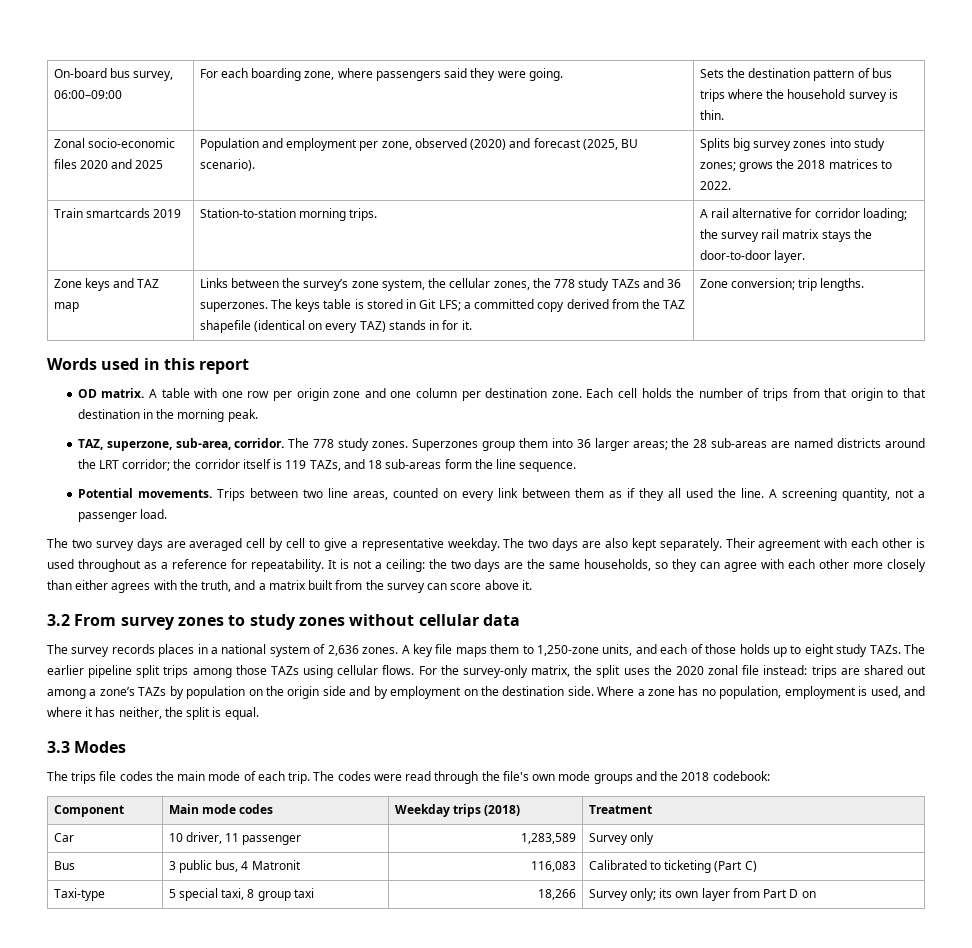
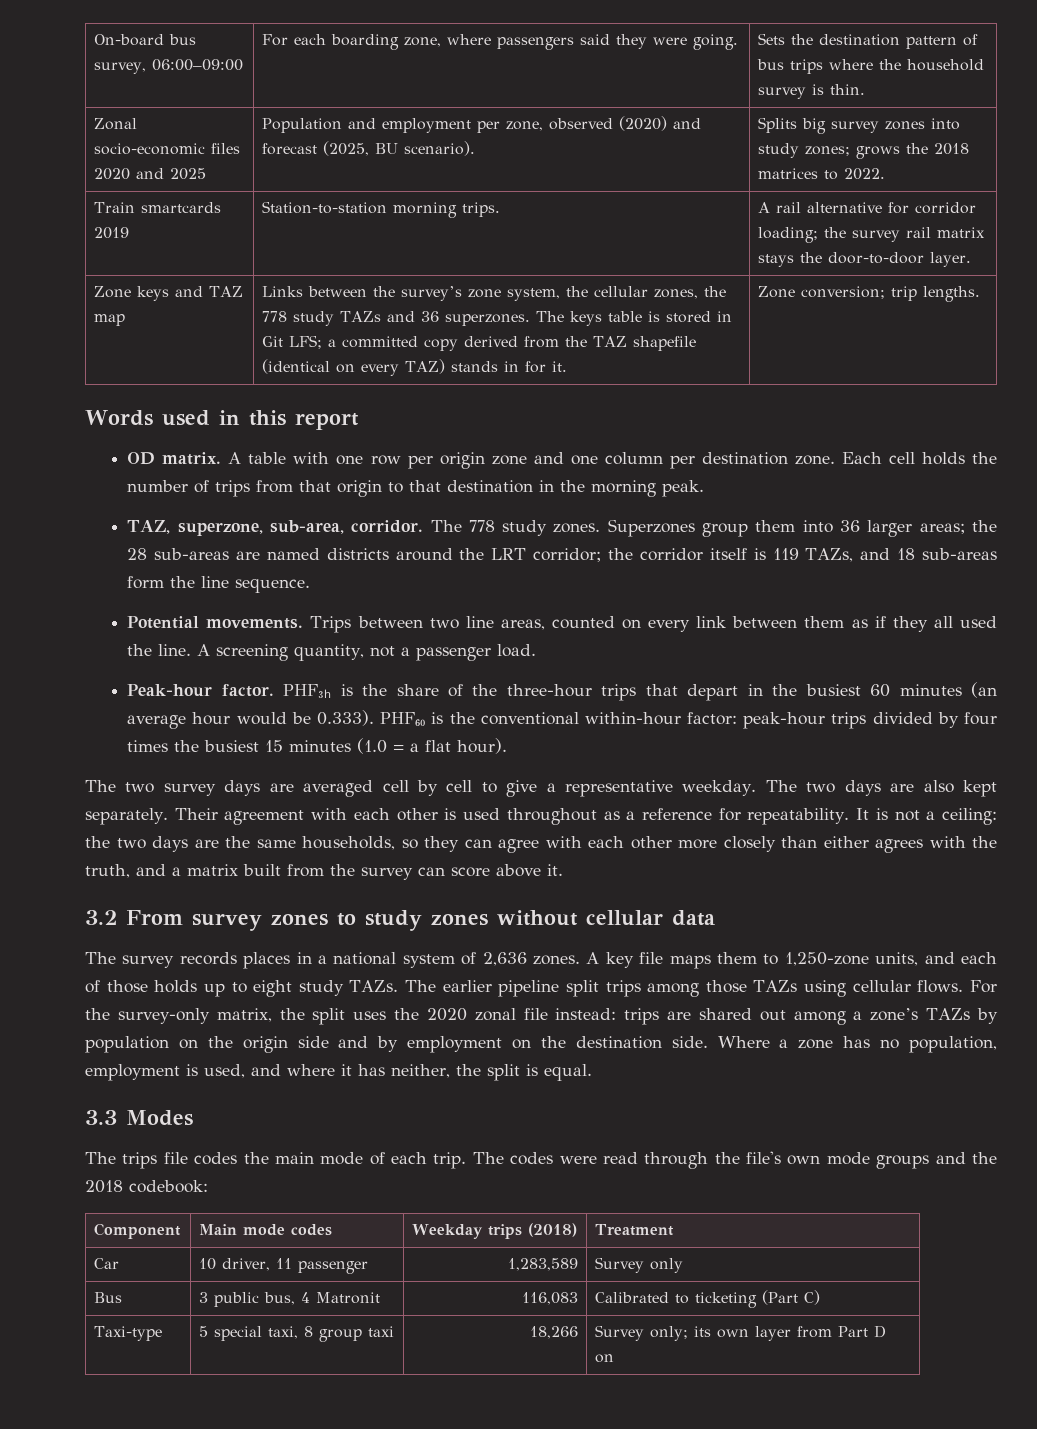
+ Peak-hour factor. PHF₃ₕ is the share of the three-hour trips that depart in the busiest 60 minutes (an average hour would be 0.333). PHF₆₀ is the conventional within-hour factor: peak-hour trips divided by four times the busiest 15 minutes (1.0 = a flat hour).

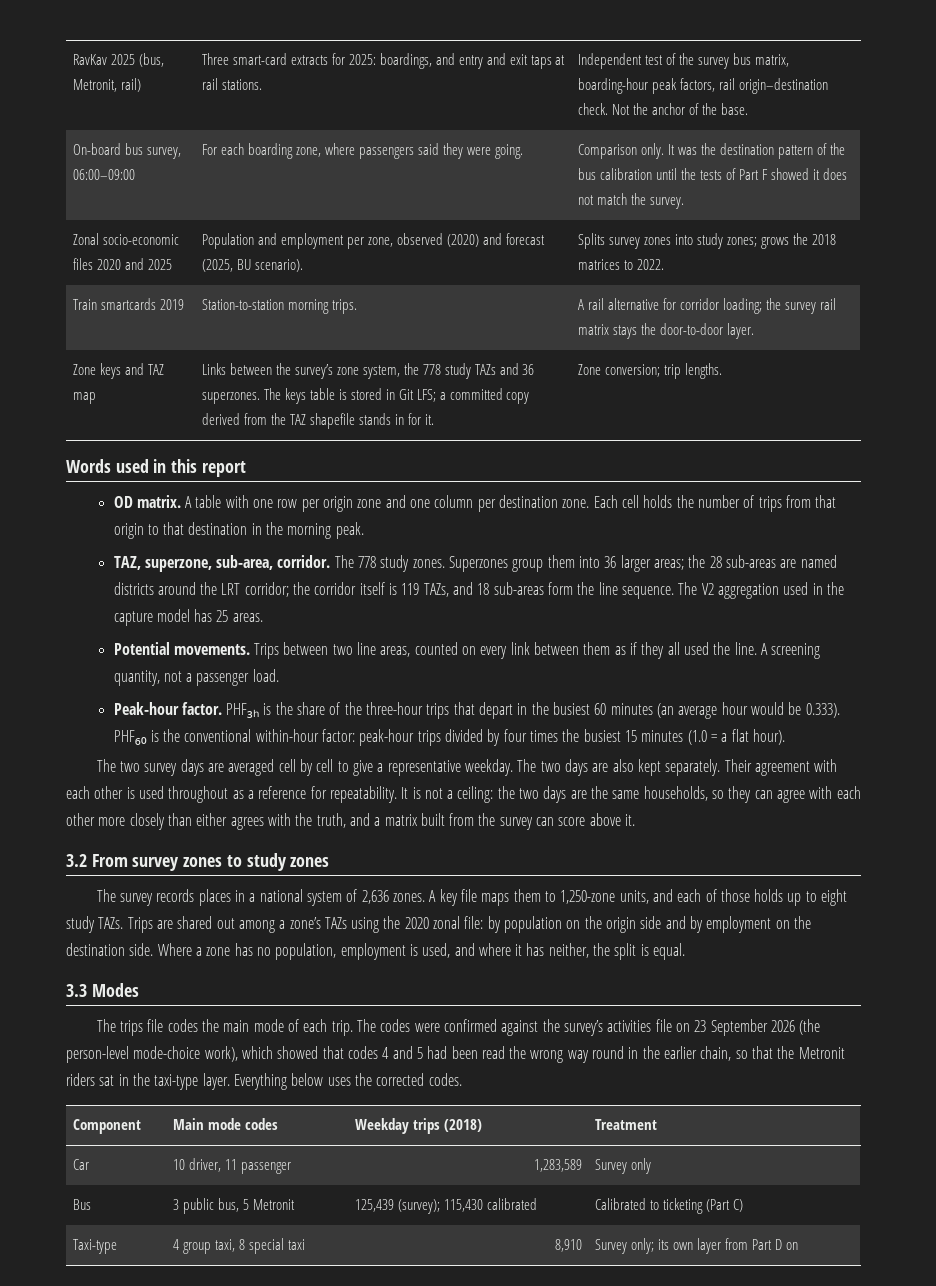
+ RavKav 2025 (bus, Metronit, rail) | Three smart-card extracts for 2025: boardings, and entry and exit taps at rail stations. | Independent test of the survey bus matrix, boarding-hour peak factors, rail origin–destination check. Not the anchor of the base.
- On-board bus survey, 06:00–09:00 | For each boarding zone, where passengers said they were going. | Sets the destination pattern of bus trips where the household survey is thin.
+ On-board bus survey, 06:00–09:00 | For each boarding zone, where passengers said they were going. | Comparison only. It was the destination pattern of the bus calibration until the tests of Part F showed it does not match the survey.
- Zonal socio-economic files 2020 and 2025 | Population and employment per zone, observed (2020) and forecast (2025, BU scenario). | Splits big survey zones into study zones; grows the 2018 matrices to 2022.
+ Zonal socio-economic files 2020 and 2025 | Population and employment per zone, observed (2020) and forecast (2025, BU scenario). | Splits survey zones into study zones; grows the 2018 matrices to 2022.
- Links between the survey’s zone system, the cellular zones, the 778 study TAZs and 36 superzones.
+ Links between the survey’s zone system, the 778 study TAZs and 36 superzones.
- The keys table is stored in Git LFS; a committed copy derived from the TAZ shapefile (identical on every TAZ) stands in for it.
+ The keys table is stored in Git LFS; a committed copy derived from the TAZ shapefile stands in for it.
+ The V2 aggregation used in the capture model has 25 areas.
- 3.2 From survey zones to study zones without cellular data
+ 3.2 From survey zones to study zones
- The earlier pipeline split trips among those TAZs using cellular flows. For the survey-only matrix, the split uses the 2020 zonal file instead: trips are shared out among a zone’s TAZs by population on the origin side and by employment on the destination side.
+ Trips are shared out among a zone’s TAZs using the 2020 zonal file: by population on the origin side and by employment on the destination side.
- The codes were read through the file's own mode groups and the 2018 codebook:
+ The codes were confirmed against the survey’s activities file on 23 September 2026 (the person-level mode-choice work), which showed that codes 4 and 5 had been read the wrong way round in the earlier chain, so that the Metronit riders sat in the taxi-type layer. Everything below uses the corrected codes.
- Bus | 3 public bus, 4 Matronit | 116,083 | Calibrated to ticketing (Part C)
+ Bus | 3 public bus, 5 Metronit | 125,439 (survey); 115,430 calibrated | Calibrated to ticketing (Part C)
- Taxi-type | 5 special taxi, 8 group taxi | 18,266 | Survey only; its own layer from Part D on
+ Taxi-type | 4 group taxi, 8 special taxi | 8,910 | Survey only; its own layer from Part D on

